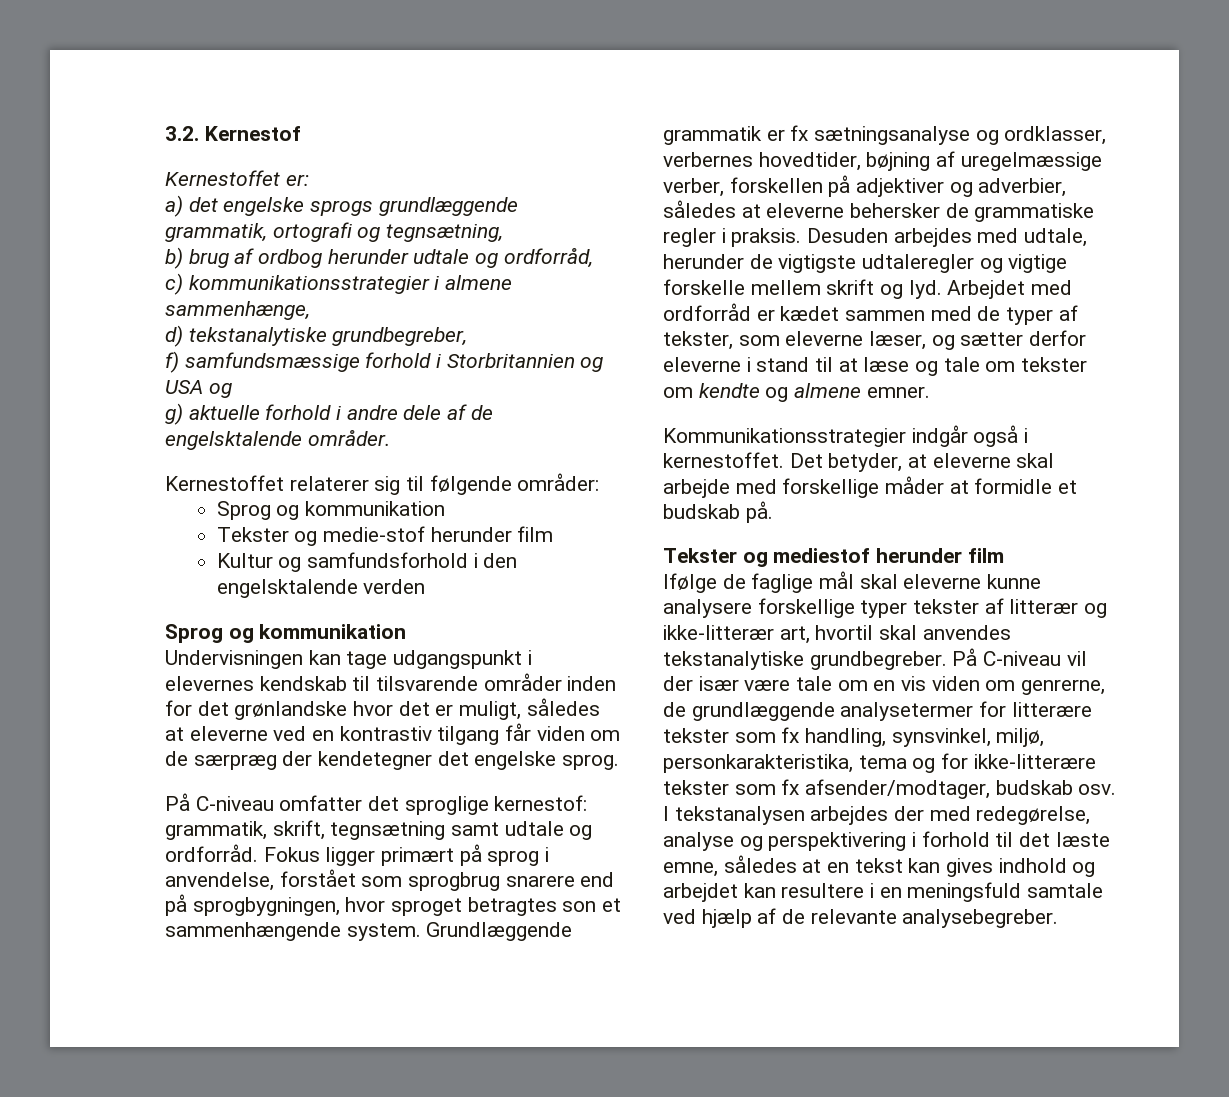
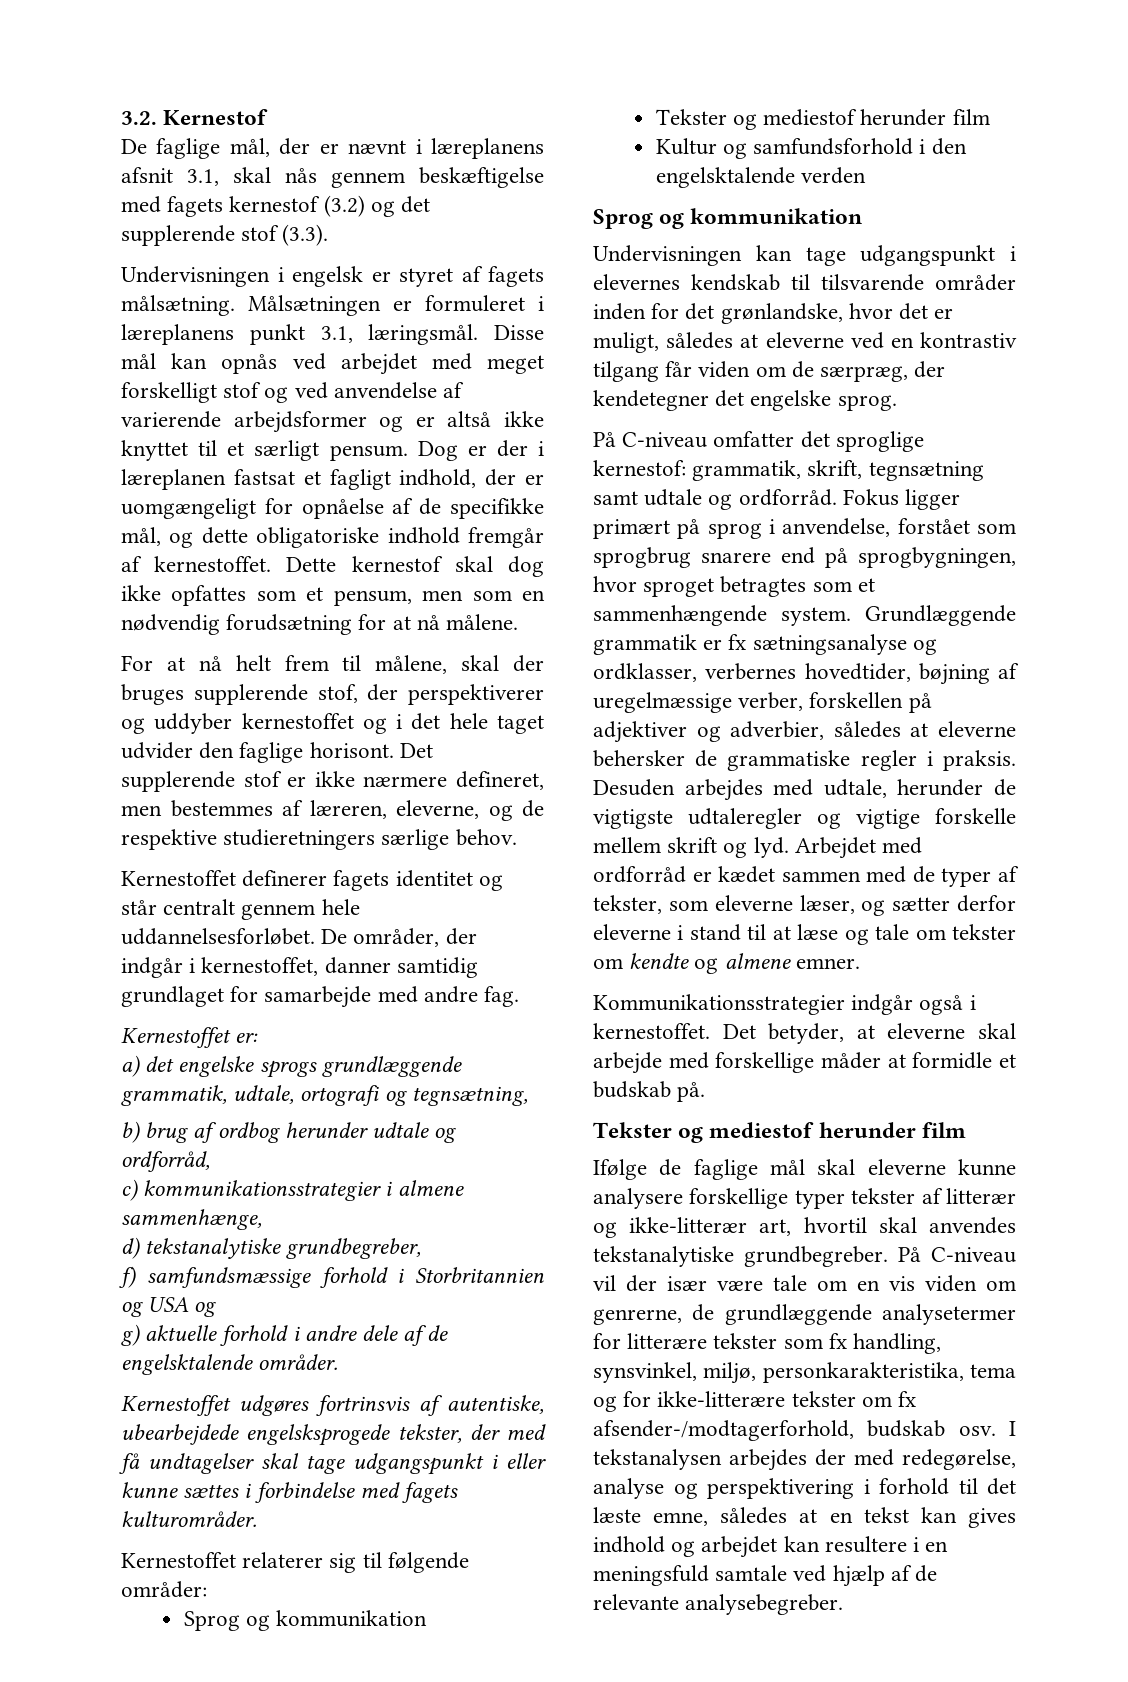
+ De faglige mål, der er nævnt i læreplanens afsnit 3.1, skal nås gennem beskæftigelse med fagets kernestof (3.2) og det supplerende stof (3.3).
+ Undervisningen i engelsk er styret af fagets målsætning. Målsætningen er formuleret i læreplanens punkt 3.1, læringsmål. Disse mål kan opnås ved arbejdet med meget forskelligt stof og ved anvendelse af varierende arbejdsformer og er altså ikke knyttet til et særligt pensum. Dog er der i læreplanen fastsat et fagligt indhold, der er uomgængeligt for opnåelse af de specifikke mål, og dette obligatoriske indhold fremgår af kernestoffet. Dette kernestof skal dog ikke opfattes som et pensum, men som en nødvendig forudsætning for at nå målene.
+ For at nå helt frem til målene, skal der bruges supplerende stof, der perspektiverer og uddyber kernestoffet og i det hele taget udvider den faglige horisont. Det supplerende stof er ikke nærmere defineret, men bestemmes af læreren, eleverne, og de respektive studieretningers særlige behov.
+ Kernestoffet definerer fagets identitet og står centralt gennem hele uddannelsesforløbet. De områder, der indgår i kernestoffet, danner samtidig grundlaget for samarbejde med andre fag.
- a) det engelske sprogs grundlæggende grammatik, ortografi og tegnsætning,
+ a) det engelske sprogs grundlæggende grammatik, udtale, ortografi og tegnsætning,
+ Kernestoffet udgøres fortrinsvis af autentiske, ubearbejdede engelsksprogede tekster, der med få undtagelser skal tage udgangspunkt i eller kunne sættes i forbindelse med fagets kulturområder.
  Kernestoffet relaterer sig til følgende områder:
  Sprog og kommunikation
- Tekster og medie-stof herunder film
+ Tekster og mediestof herunder film
- Undervisningen kan tage udgangspunkt i elevernes kendskab til tilsvarende områder inden for det grønlandske hvor det er muligt, således at eleverne ved en kontrastiv tilgang får viden om de særpræg der kendetegner det engelske sprog.
+ Undervisningen kan tage udgangspunkt i elevernes kendskab til tilsvarende områder inden for det grønlandske, hvor det er muligt, således at eleverne ved en kontrastiv tilgang får viden om de særpræg, der kendetegner det engelske sprog.
- Fokus ligger primært på sprog i anvendelse, forstået som sprogbrug snarere end på sprogbygningen, hvor sproget betragtes son et sammenhængende system.
+ Fokus ligger primært på sprog i anvendelse, forstået som sprogbrug snarere end på sprogbygningen, hvor sproget betragtes som et sammenhængende system.
- På C-niveau vil der især være tale om en vis viden om genrerne, de grundlæggende analysetermer for litterære tekster som fx handling, synsvinkel, miljø, personkarakteristika, tema og for ikke-litterære tekster som fx afsender/modtager, budskab osv.
+ På C-niveau vil der især være tale om en vis viden om genrerne, de grundlæggende analysetermer for litterære tekster som fx handling, synsvinkel, miljø, personkarakteristika, tema og for ikke-litterære tekster om fx afsender-/modtagerforhold, budskab osv.

